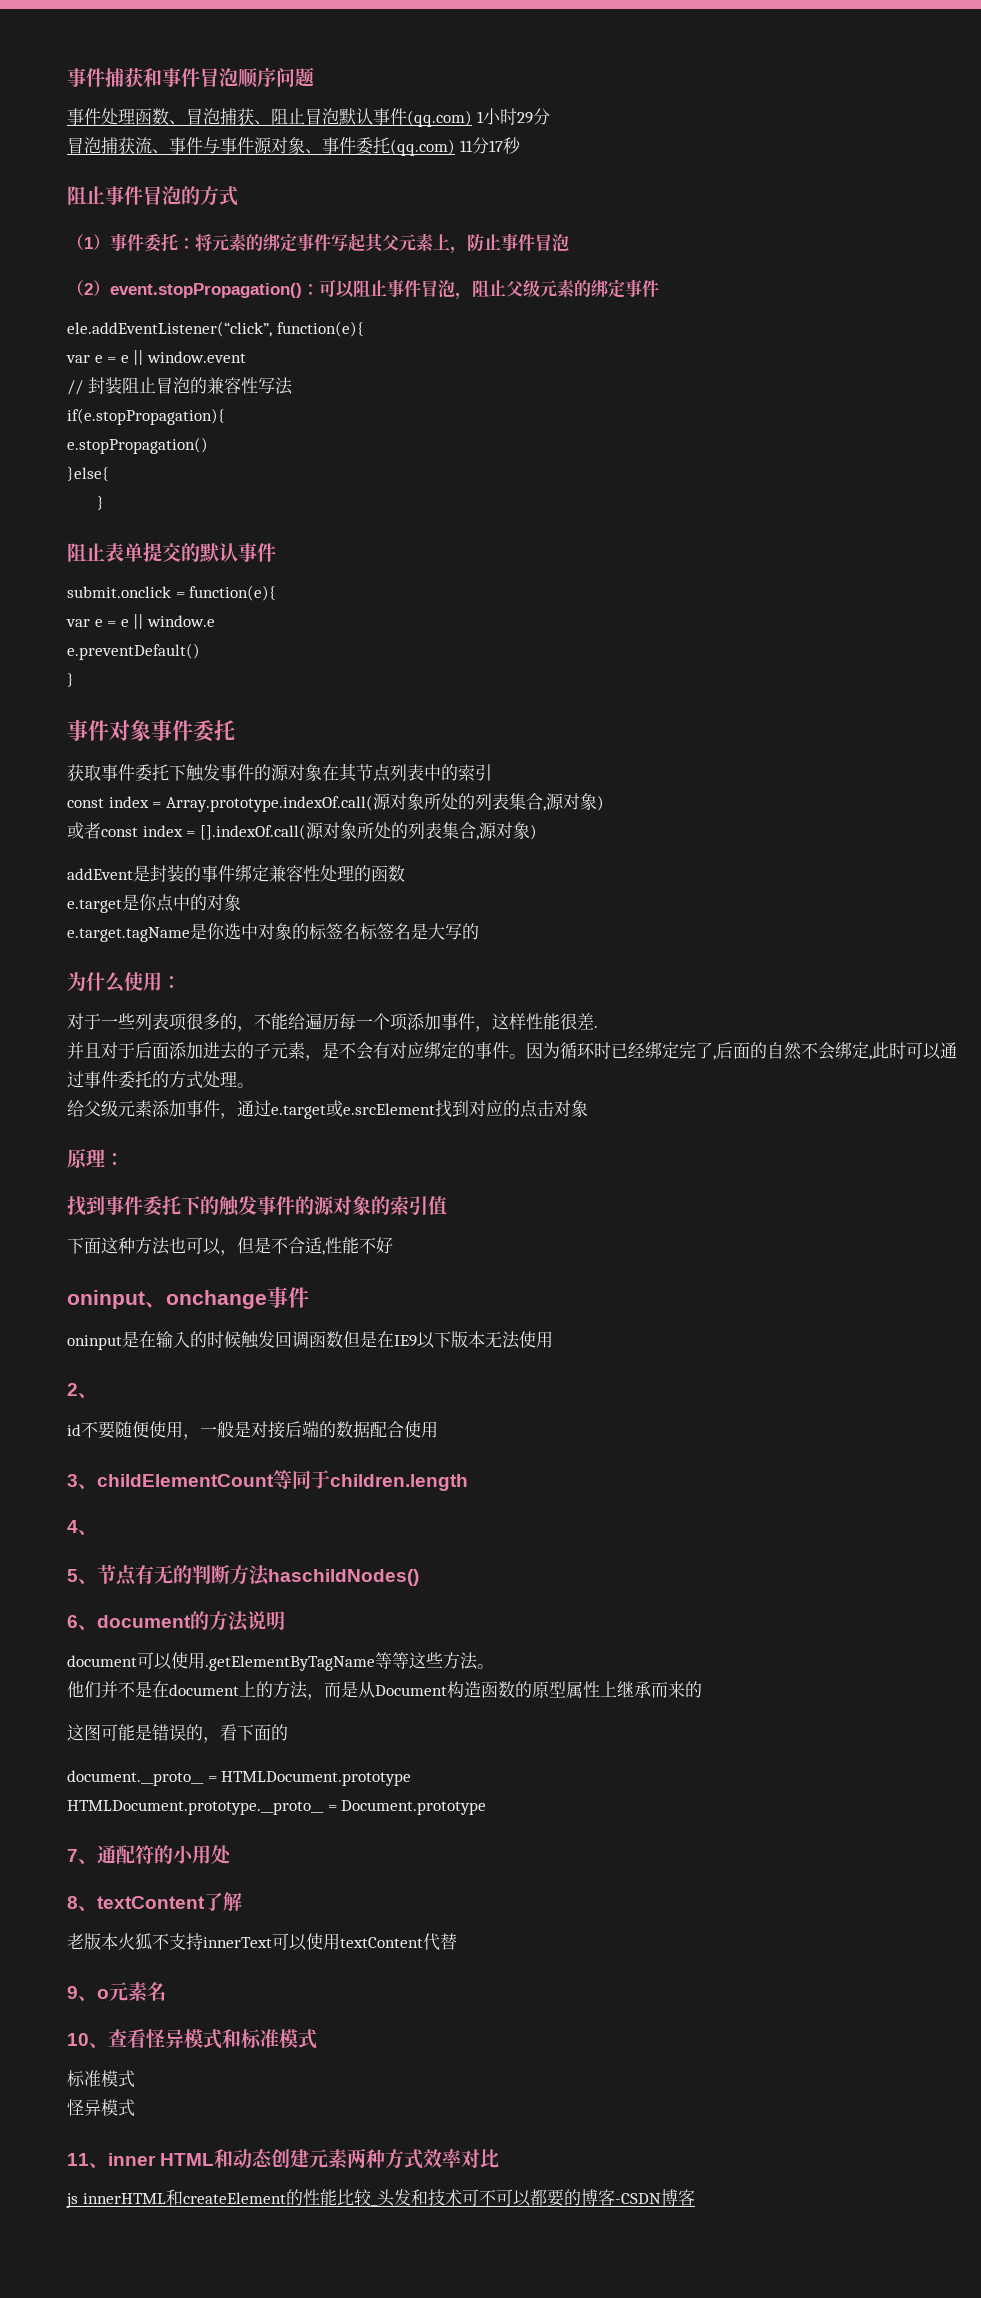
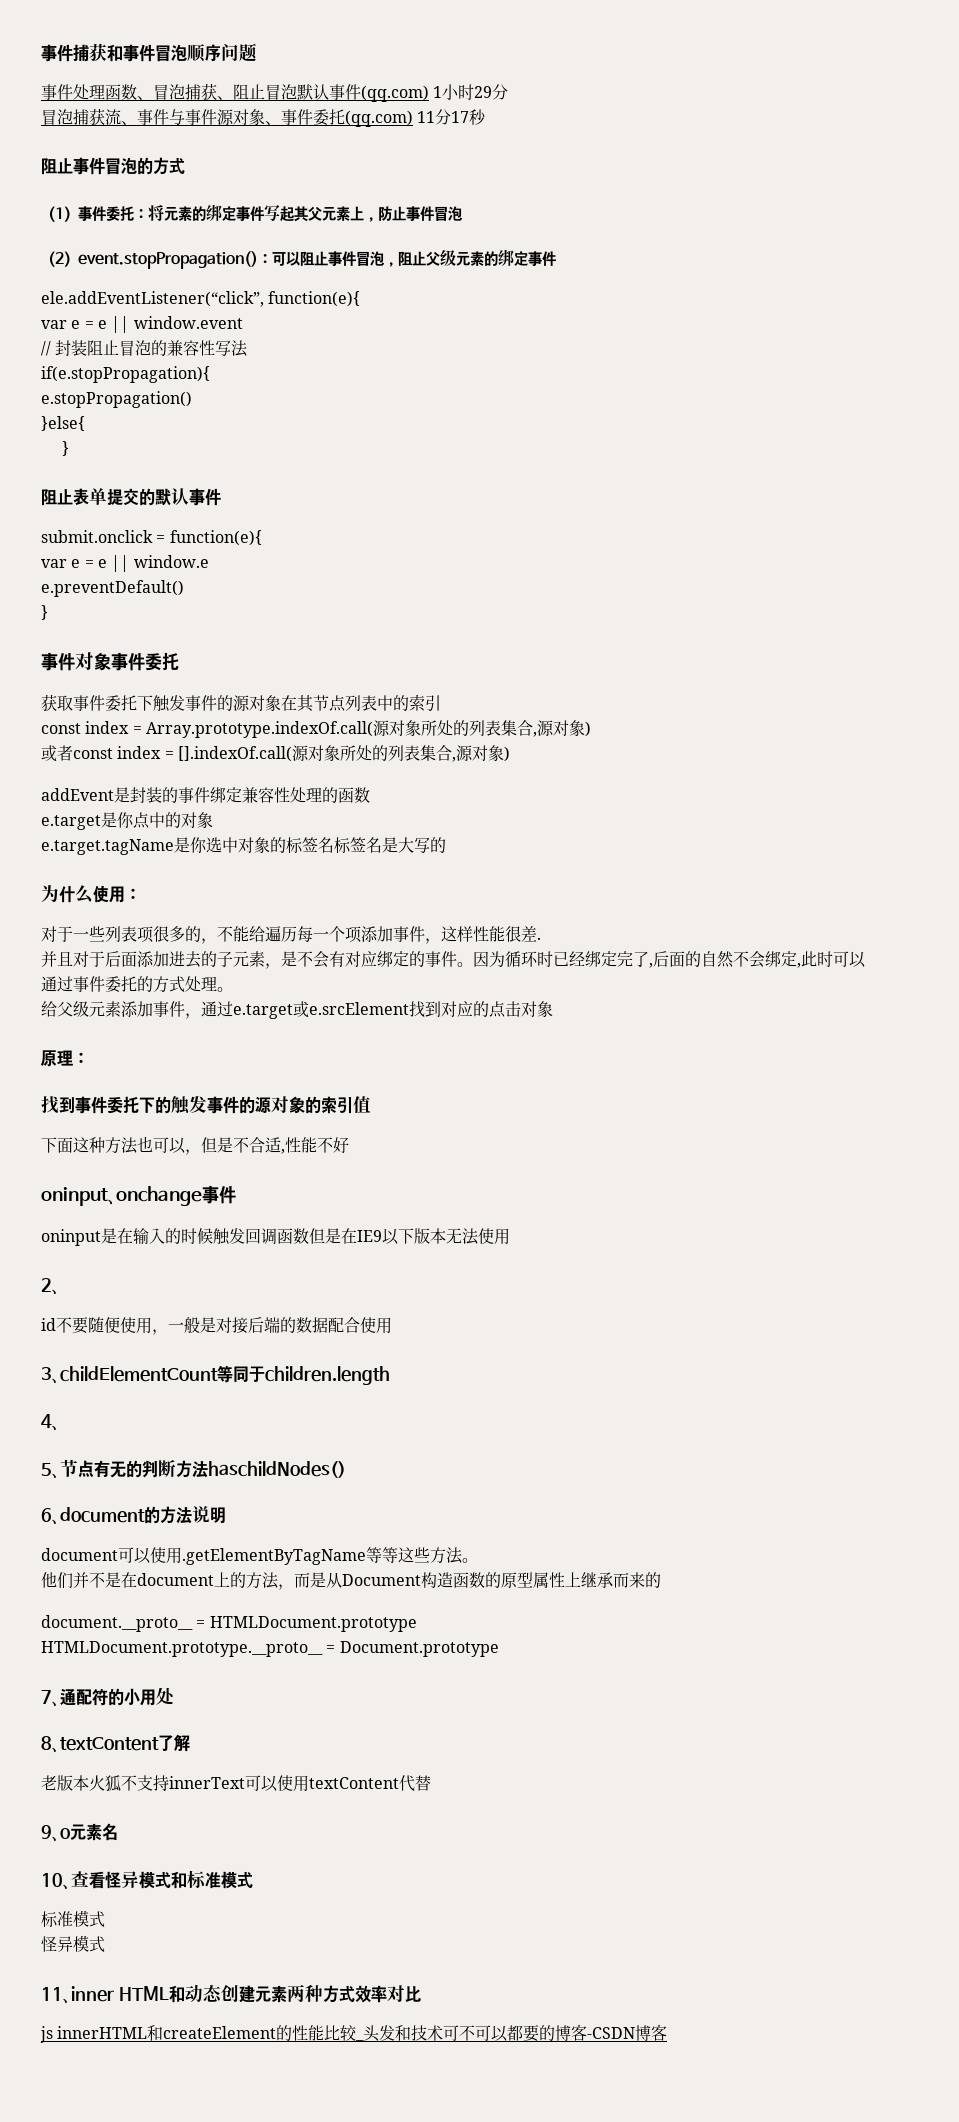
- 这图可能是错误的，看下面的

